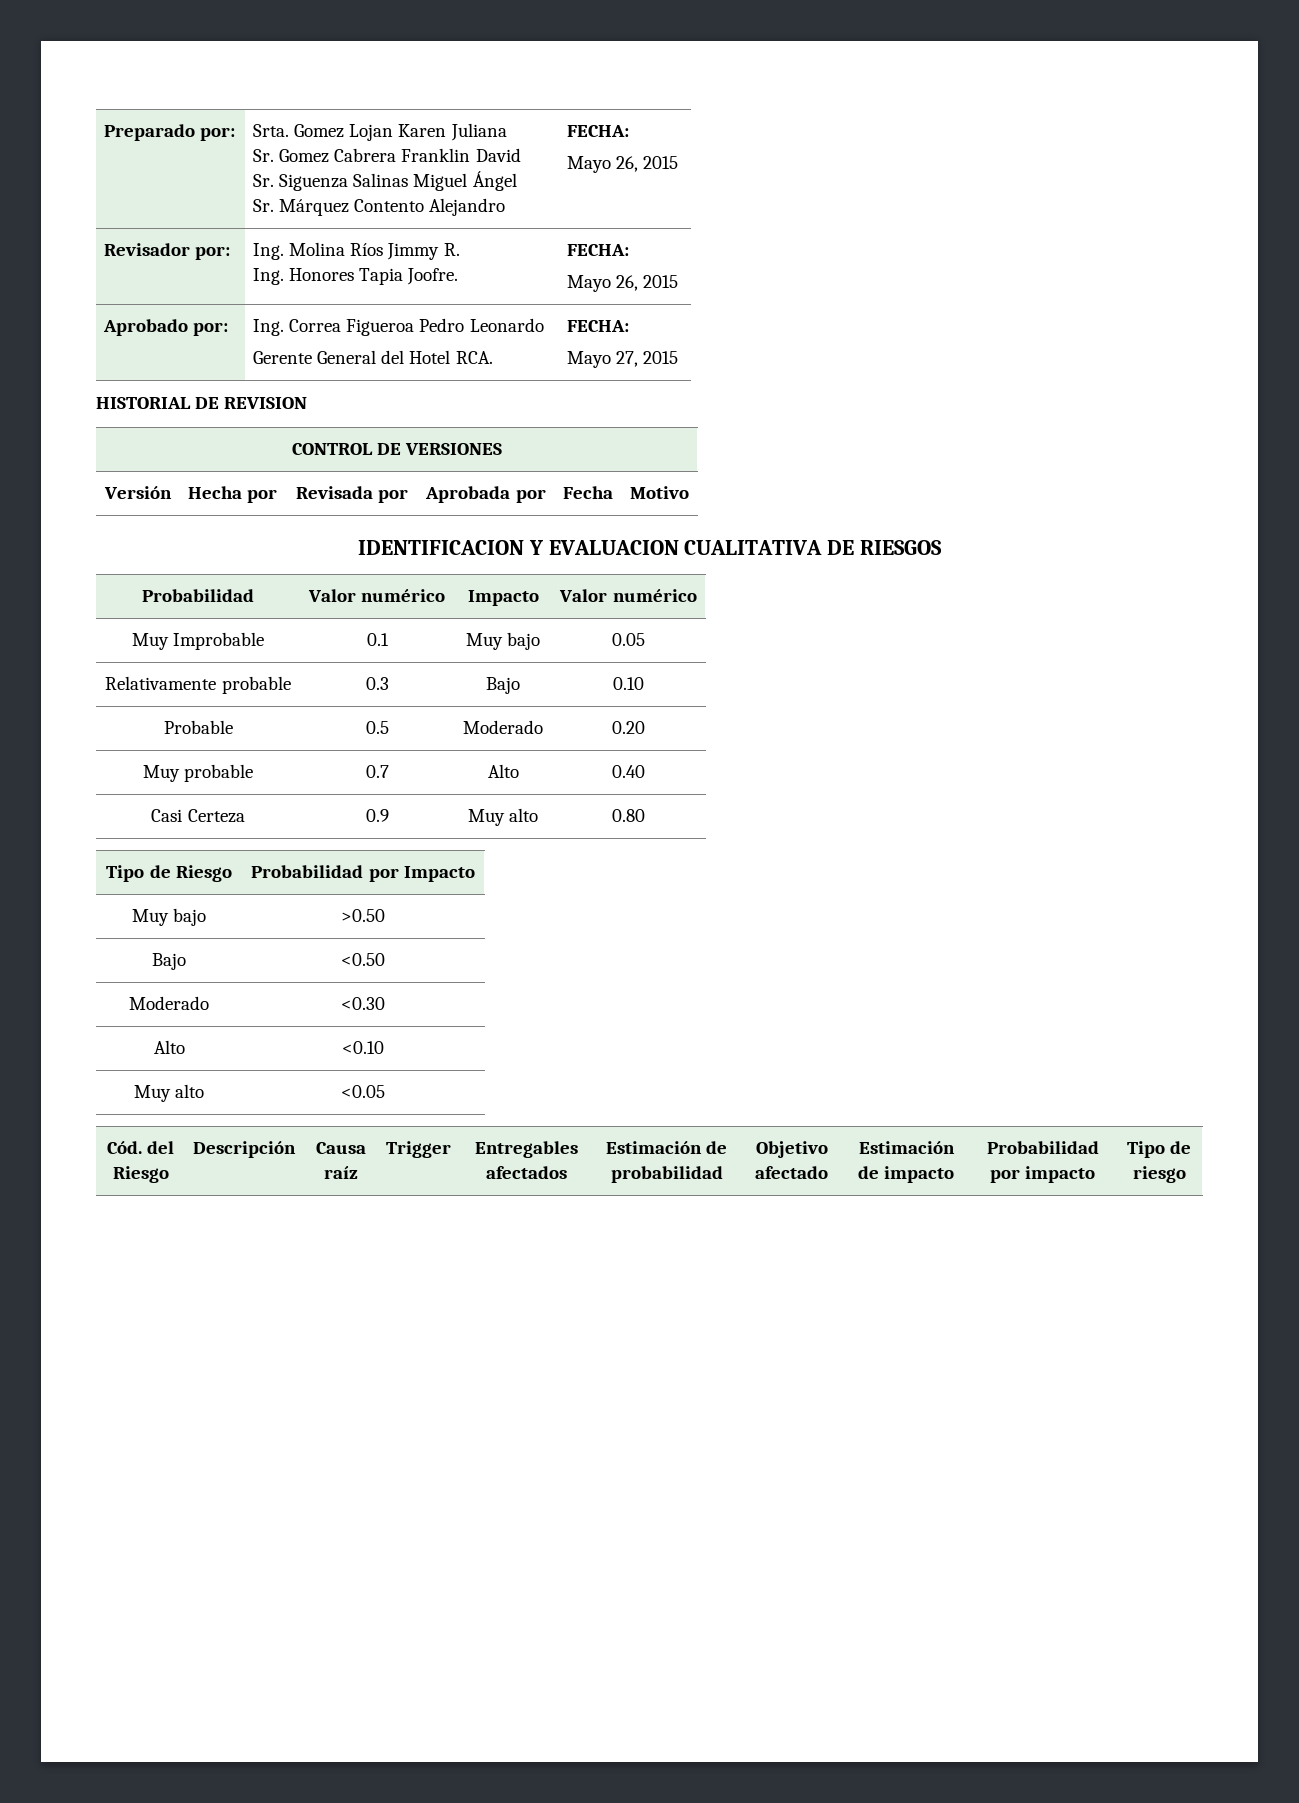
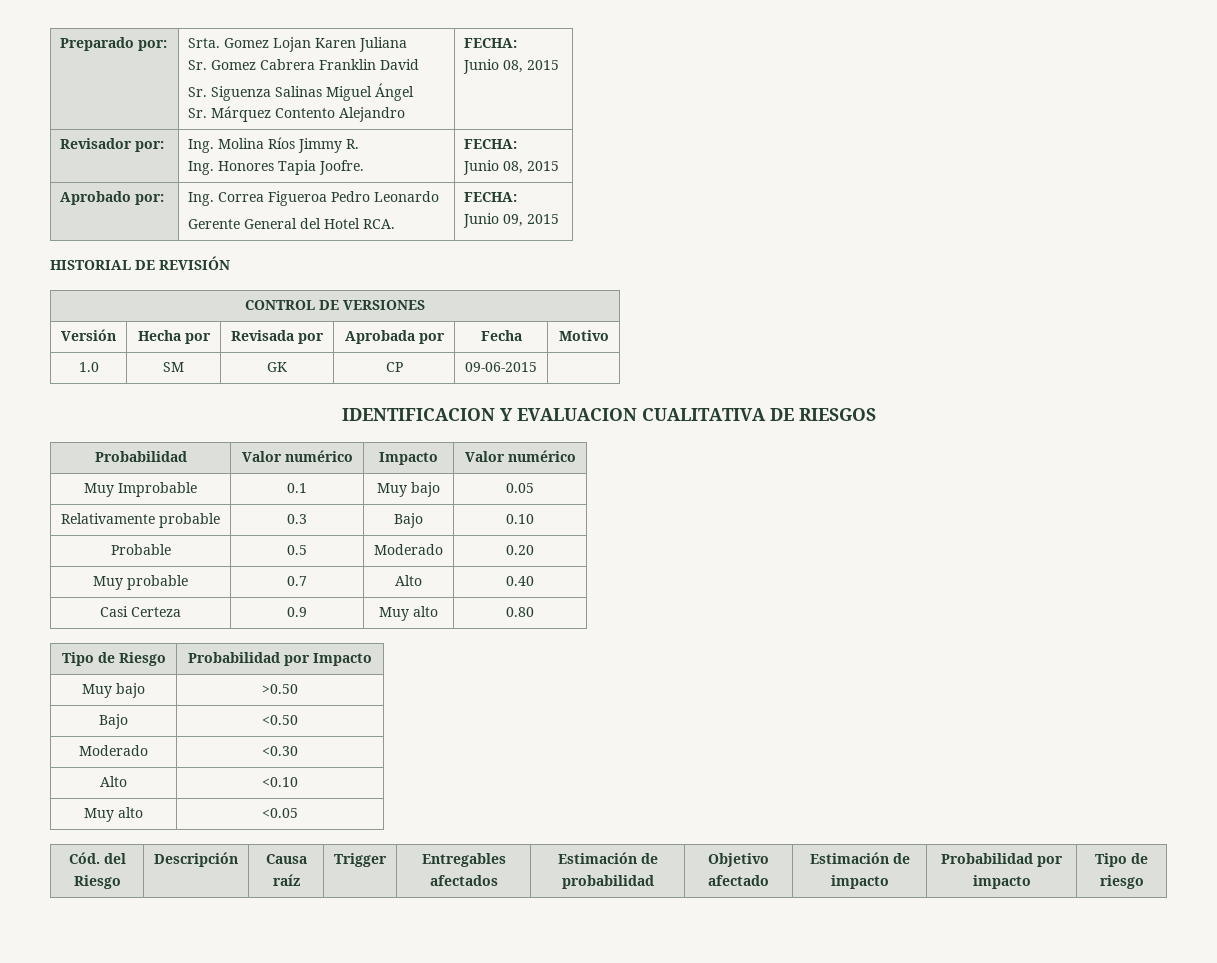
  Preparado por: | Srta. Gomez Lojan Karen Juliana
  Sr. Gomez Cabrera Franklin David
  Sr. Siguenza Salinas Miguel Ángel
  Sr. Márquez Contento Alejandro | FECHA:
- Mayo 26, 2015
+ Junio 08, 2015
  Revisador por: | Ing. Molina Ríos Jimmy R.
  Ing. Honores Tapia Joofre. | FECHA:
- Mayo 26, 2015
+ Junio 08, 2015
  Aprobado por: | Ing. Correa Figueroa Pedro Leonardo
  Gerente General del Hotel RCA. | FECHA:
- Mayo 27, 2015
+ Junio 09, 2015
- HISTORIAL DE REVISION
+ HISTORIAL DE REVISIÓN
+ 1.0 | SM | GK | CP | 09-06-2015 |

